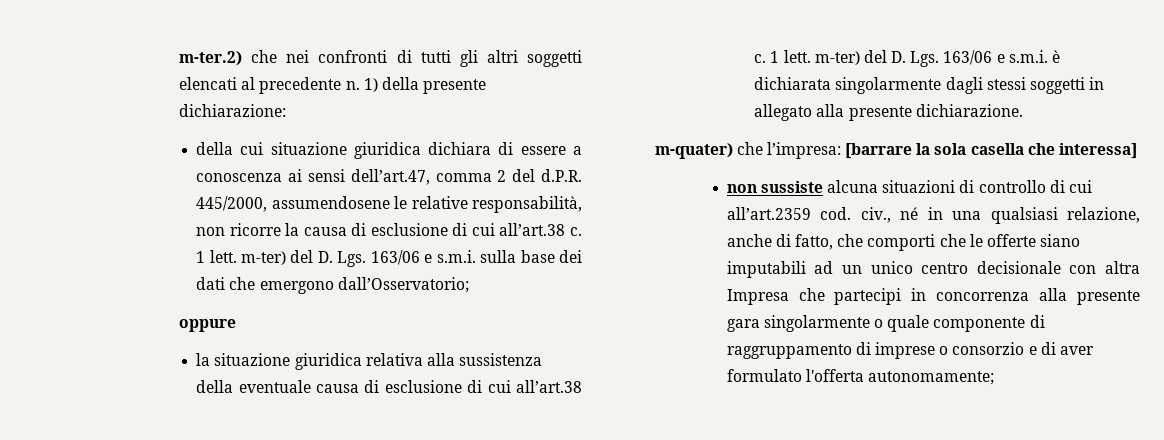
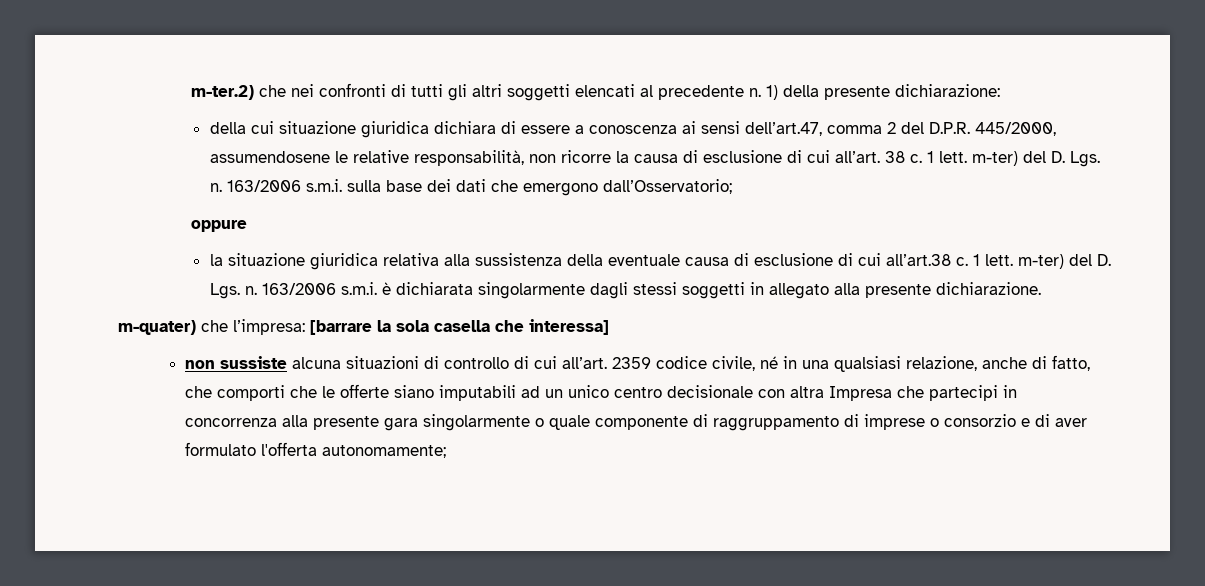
- della cui situazione giuridica dichiara di essere a conoscenza ai sensi dell’art.47, comma 2 del d.P.R. 445/2000, assumendosene le relative responsabilità, non ricorre la causa di esclusione di cui all’art.38 c. 1 lett. m-ter) del D. Lgs. 163/06 e s.m.i. sulla base dei dati che emergono dall’Osservatorio;
+ della cui situazione giuridica dichiara di essere a conoscenza ai sensi dell’art.47, comma 2 del D.P.R. 445/2000, assumendosene le relative responsabilità, non ricorre la causa di esclusione di cui all’art. 38 c. 1 lett. m-ter) del D. Lgs. n. 163/2006 s.m.i. sulla base dei dati che emergono dall’Osservatorio;
- 1 lett. m-ter) del D. Lgs. 163/06 e s.m.i. è dichiarata singolarmente dagli stessi soggetti in allegato alla presente dichiarazione.
+ 1 lett. m-ter) del D. Lgs. n. 163/2006 s.m.i. è dichiarata singolarmente dagli stessi soggetti in allegato alla presente dichiarazione.
- non sussiste alcuna situazioni di controllo di cui all’art.2359 cod. civ., né in una qualsiasi relazione, anche di fatto, che comporti che le offerte siano imputabili ad un unico centro decisionale con altra Impresa che partecipi in concorrenza alla presente gara singolarmente o quale componente di raggruppamento di imprese o consorzio e di aver formulato l'offerta autonomamente;
+ non sussiste alcuna situazioni di controllo di cui all’art. 2359 codice civile, né in una qualsiasi relazione, anche di fatto, che comporti che le offerte siano imputabili ad un unico centro decisionale con altra Impresa che partecipi in concorrenza alla presente gara singolarmente o quale componente di raggruppamento di imprese o consorzio e di aver formulato l'offerta autonomamente;

